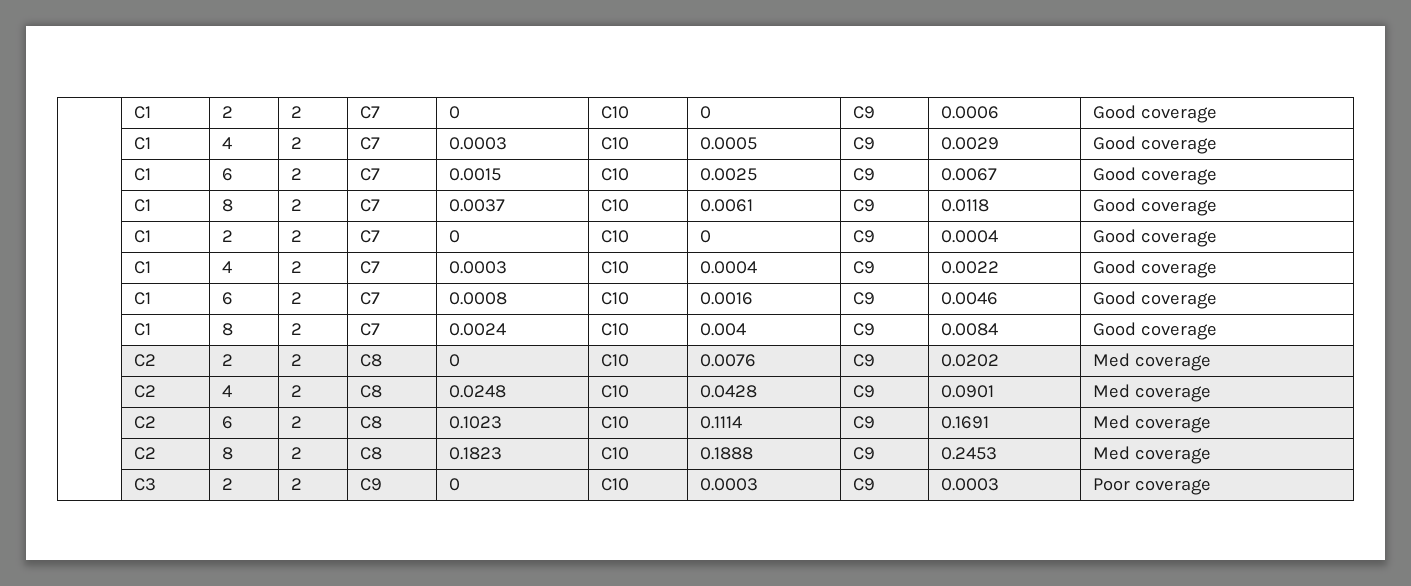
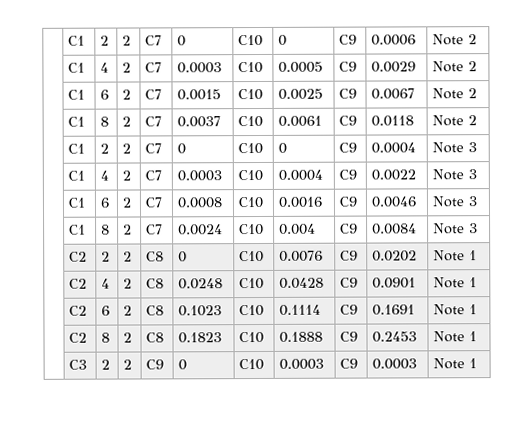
- | C1 | 2 | 2 | C7 | 0 | C10 | 0 | C9 | 0.0006 | Good coverage
+ | C1 | 2 | 2 | C7 | 0 | C10 | 0 | C9 | 0.0006 | Note 2
- | C1 | 4 | 2 | C7 | 0.0003 | C10 | 0.0005 | C9 | 0.0029 | Good coverage
+ | C1 | 4 | 2 | C7 | 0.0003 | C10 | 0.0005 | C9 | 0.0029 | Note 2
- | C1 | 6 | 2 | C7 | 0.0015 | C10 | 0.0025 | C9 | 0.0067 | Good coverage
+ | C1 | 6 | 2 | C7 | 0.0015 | C10 | 0.0025 | C9 | 0.0067 | Note 2
- | C1 | 8 | 2 | C7 | 0.0037 | C10 | 0.0061 | C9 | 0.0118 | Good coverage
+ | C1 | 8 | 2 | C7 | 0.0037 | C10 | 0.0061 | C9 | 0.0118 | Note 2
- | C1 | 2 | 2 | C7 | 0 | C10 | 0 | C9 | 0.0004 | Good coverage
+ | C1 | 2 | 2 | C7 | 0 | C10 | 0 | C9 | 0.0004 | Note 3
- | C1 | 4 | 2 | C7 | 0.0003 | C10 | 0.0004 | C9 | 0.0022 | Good coverage
+ | C1 | 4 | 2 | C7 | 0.0003 | C10 | 0.0004 | C9 | 0.0022 | Note 3
- | C1 | 6 | 2 | C7 | 0.0008 | C10 | 0.0016 | C9 | 0.0046 | Good coverage
+ | C1 | 6 | 2 | C7 | 0.0008 | C10 | 0.0016 | C9 | 0.0046 | Note 3
- | C1 | 8 | 2 | C7 | 0.0024 | C10 | 0.004 | C9 | 0.0084 | Good coverage
+ | C1 | 8 | 2 | C7 | 0.0024 | C10 | 0.004 | C9 | 0.0084 | Note 3
- | C2 | 2 | 2 | C8 | 0 | C10 | 0.0076 | C9 | 0.0202 | Med coverage
+ | C2 | 2 | 2 | C8 | 0 | C10 | 0.0076 | C9 | 0.0202 | Note 1
- | C2 | 4 | 2 | C8 | 0.0248 | C10 | 0.0428 | C9 | 0.0901 | Med coverage
+ | C2 | 4 | 2 | C8 | 0.0248 | C10 | 0.0428 | C9 | 0.0901 | Note 1
- | C2 | 6 | 2 | C8 | 0.1023 | C10 | 0.1114 | C9 | 0.1691 | Med coverage
+ | C2 | 6 | 2 | C8 | 0.1023 | C10 | 0.1114 | C9 | 0.1691 | Note 1
- | C2 | 8 | 2 | C8 | 0.1823 | C10 | 0.1888 | C9 | 0.2453 | Med coverage
+ | C2 | 8 | 2 | C8 | 0.1823 | C10 | 0.1888 | C9 | 0.2453 | Note 1
- | C3 | 2 | 2 | C9 | 0 | C10 | 0.0003 | C9 | 0.0003 | Poor coverage
+ | C3 | 2 | 2 | C9 | 0 | C10 | 0.0003 | C9 | 0.0003 | Note 1

